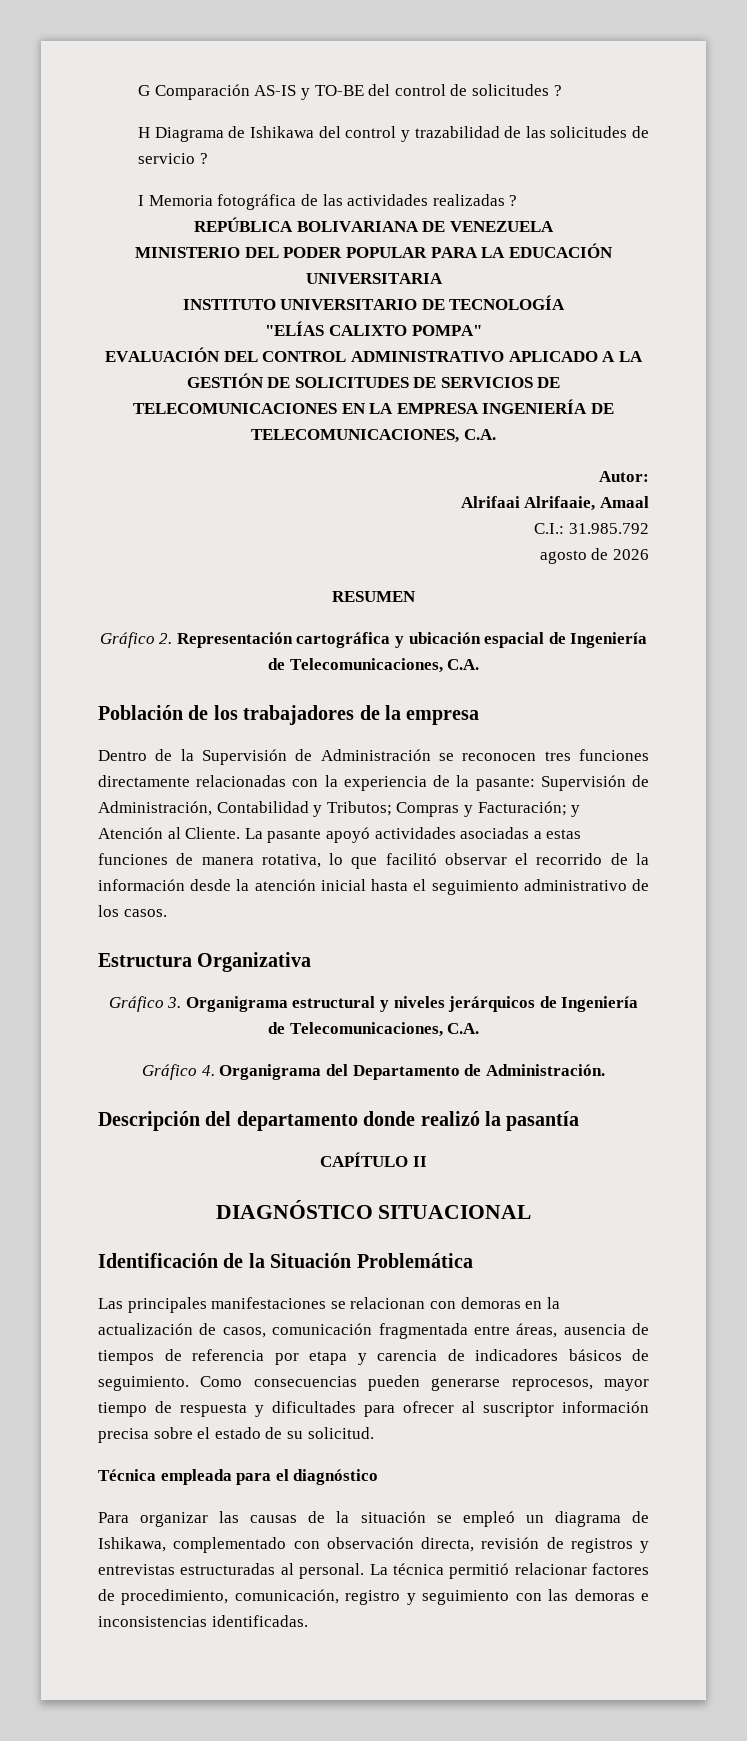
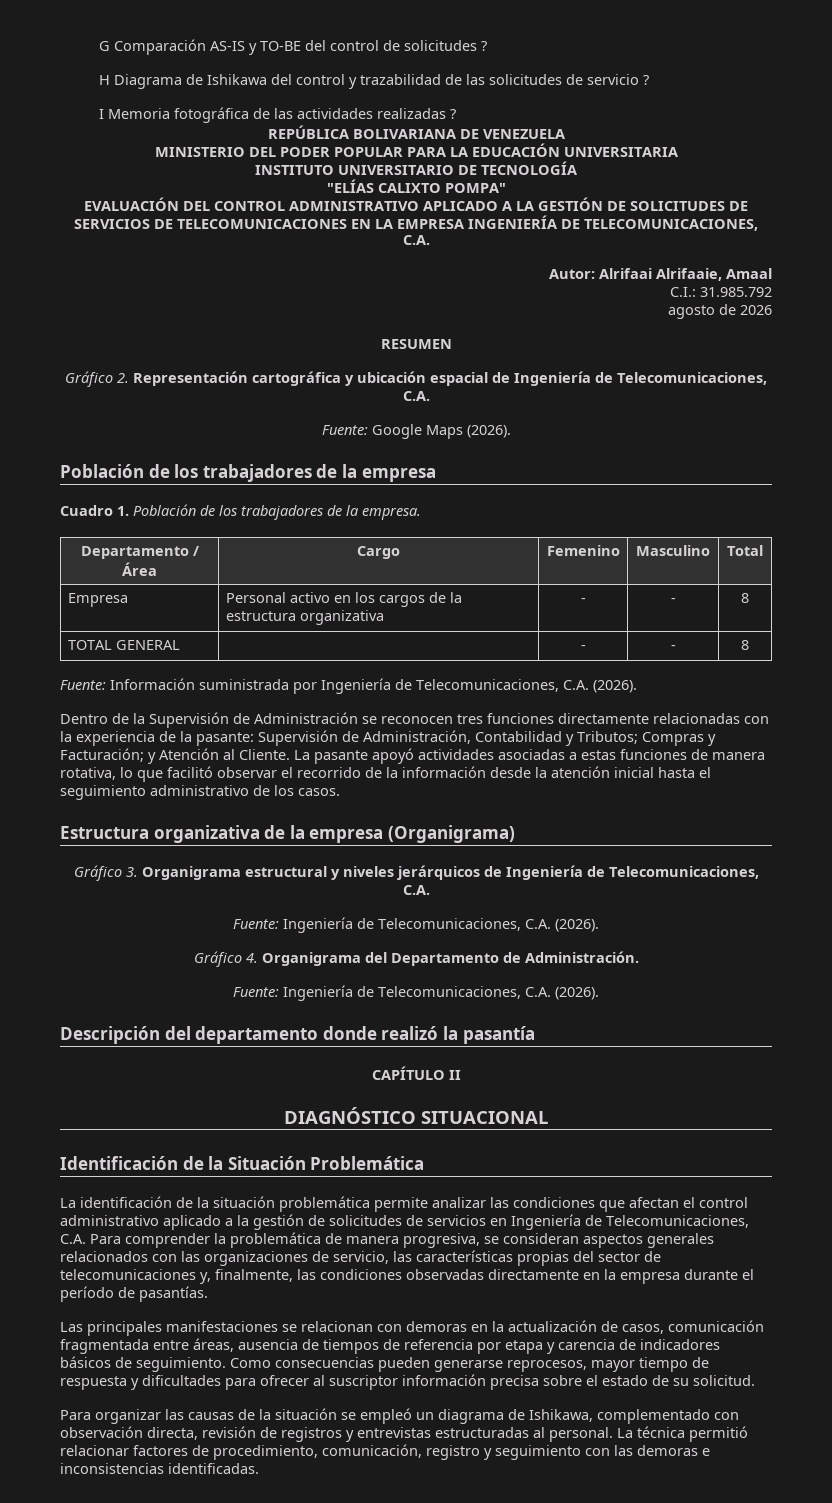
- Autor:
- Alrifaai Alrifaaie, Amaal
+ Autor: Alrifaai Alrifaaie, Amaal
+ Fuente: Google Maps (2026).
+ Cuadro 1. Población de los trabajadores de la empresa.
+ Departamento / Área | Cargo | Femenino | Masculino | Total
+ Empresa | Personal activo en los cargos de la estructura organizativa | - | - | 8
+ TOTAL GENERAL | | - | - | 8
+ Fuente: Información suministrada por Ingeniería de Telecomunicaciones, C.A. (2026).
- Estructura Organizativa
+ Estructura organizativa de la empresa (Organigrama)
  Gráfico 3. Organigrama estructural y niveles jerárquicos de Ingeniería de Telecomunicaciones, C.A.
+ Fuente: Ingeniería de Telecomunicaciones, C.A. (2026).
  Gráfico 4. Organigrama del Departamento de Administración.
+ Fuente: Ingeniería de Telecomunicaciones, C.A. (2026).
+ La identificación de la situación problemática permite analizar las condiciones que afectan el control administrativo aplicado a la gestión de solicitudes de servicios en Ingeniería de Telecomunicaciones, C.A. Para comprender la problemática de manera progresiva, se consideran aspectos generales relacionados con las organizaciones de servicio, las características propias del sector de telecomunicaciones y, finalmente, las condiciones observadas directamente en la empresa durante el período de pasantías.
- Técnica empleada para el diagnóstico

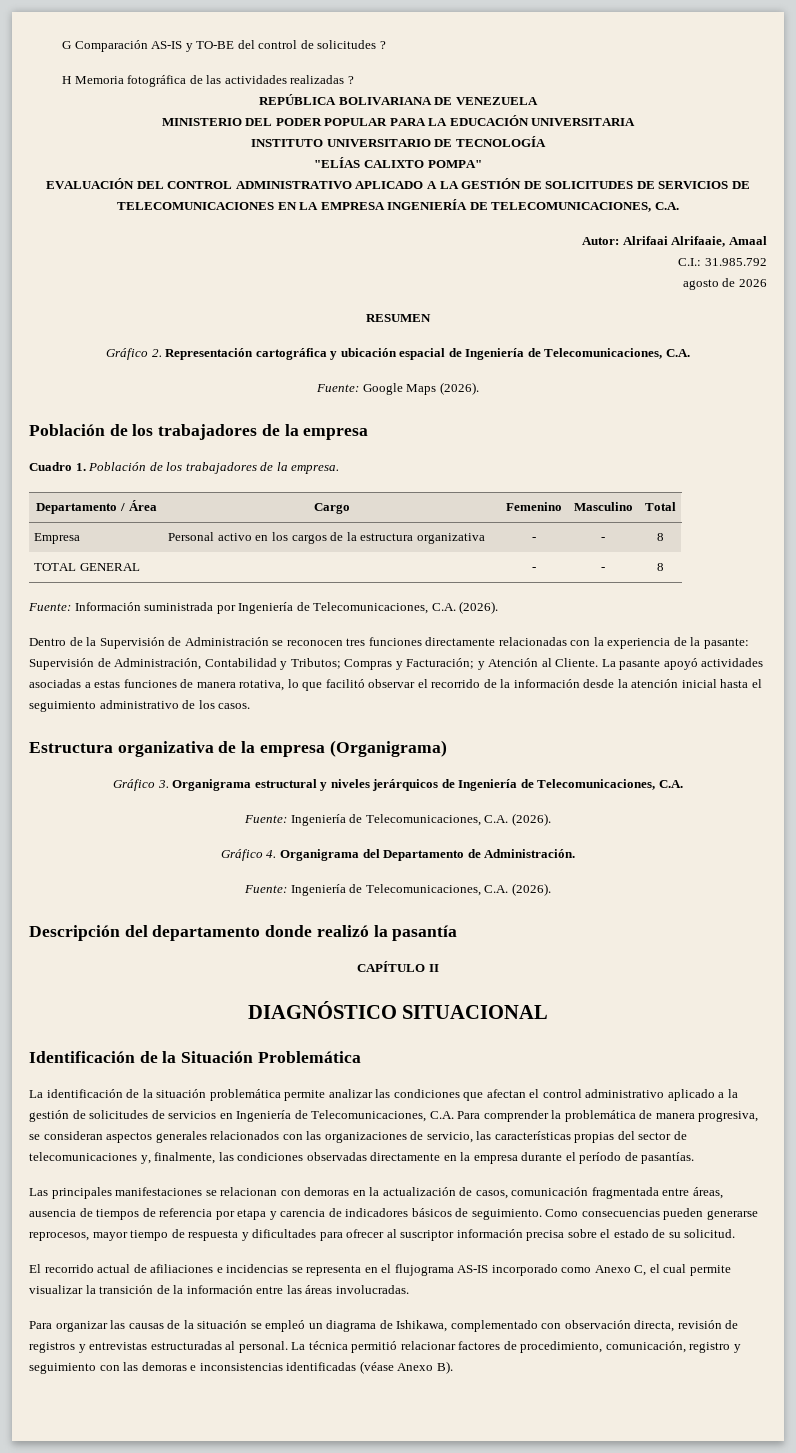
- H Diagrama de Ishikawa del control y trazabilidad de las solicitudes de servicio ?
- I Memoria fotográfica de las actividades realizadas ?
+ H Memoria fotográfica de las actividades realizadas ?
+ El recorrido actual de afiliaciones e incidencias se representa en el flujograma AS-IS incorporado como Anexo C, el cual permite visualizar la transición de la información entre las áreas involucradas.
- La técnica permitió relacionar factores de procedimiento, comunicación, registro y seguimiento con las demoras e inconsistencias identificadas.
+ La técnica permitió relacionar factores de procedimiento, comunicación, registro y seguimiento con las demoras e inconsistencias identificadas (véase Anexo B).

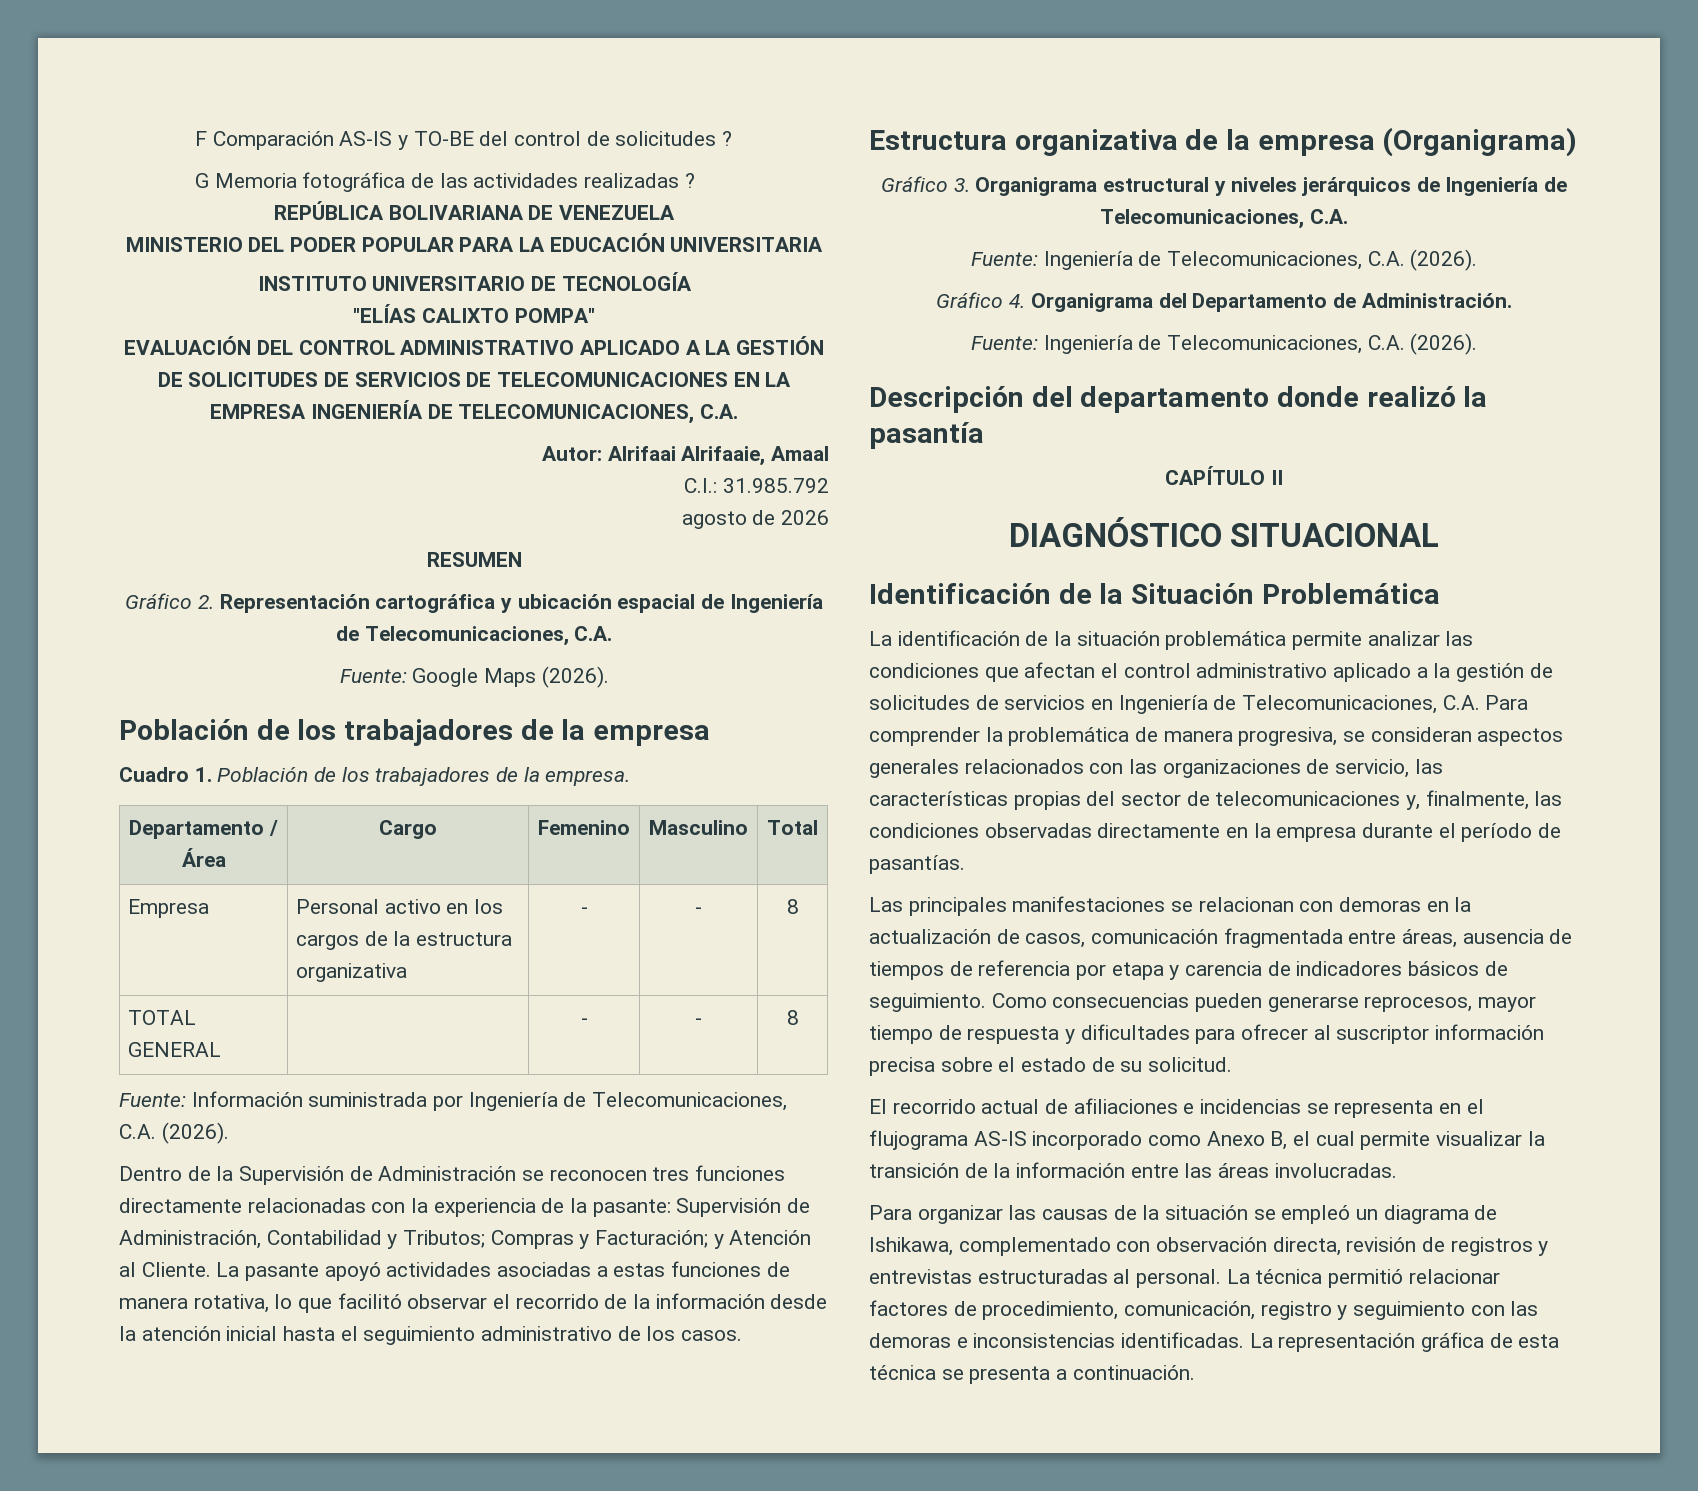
- G Comparación AS-IS y TO-BE del control de solicitudes ?
+ F Comparación AS-IS y TO-BE del control de solicitudes ?
- H Memoria fotográfica de las actividades realizadas ?
+ G Memoria fotográfica de las actividades realizadas ?
- El recorrido actual de afiliaciones e incidencias se representa en el flujograma AS-IS incorporado como Anexo C, el cual permite visualizar la transición de la información entre las áreas involucradas.
+ El recorrido actual de afiliaciones e incidencias se representa en el flujograma AS-IS incorporado como Anexo B, el cual permite visualizar la transición de la información entre las áreas involucradas.
- La técnica permitió relacionar factores de procedimiento, comunicación, registro y seguimiento con las demoras e inconsistencias identificadas (véase Anexo B).
+ La técnica permitió relacionar factores de procedimiento, comunicación, registro y seguimiento con las demoras e inconsistencias identificadas. La representación gráfica de esta técnica se presenta a continuación.

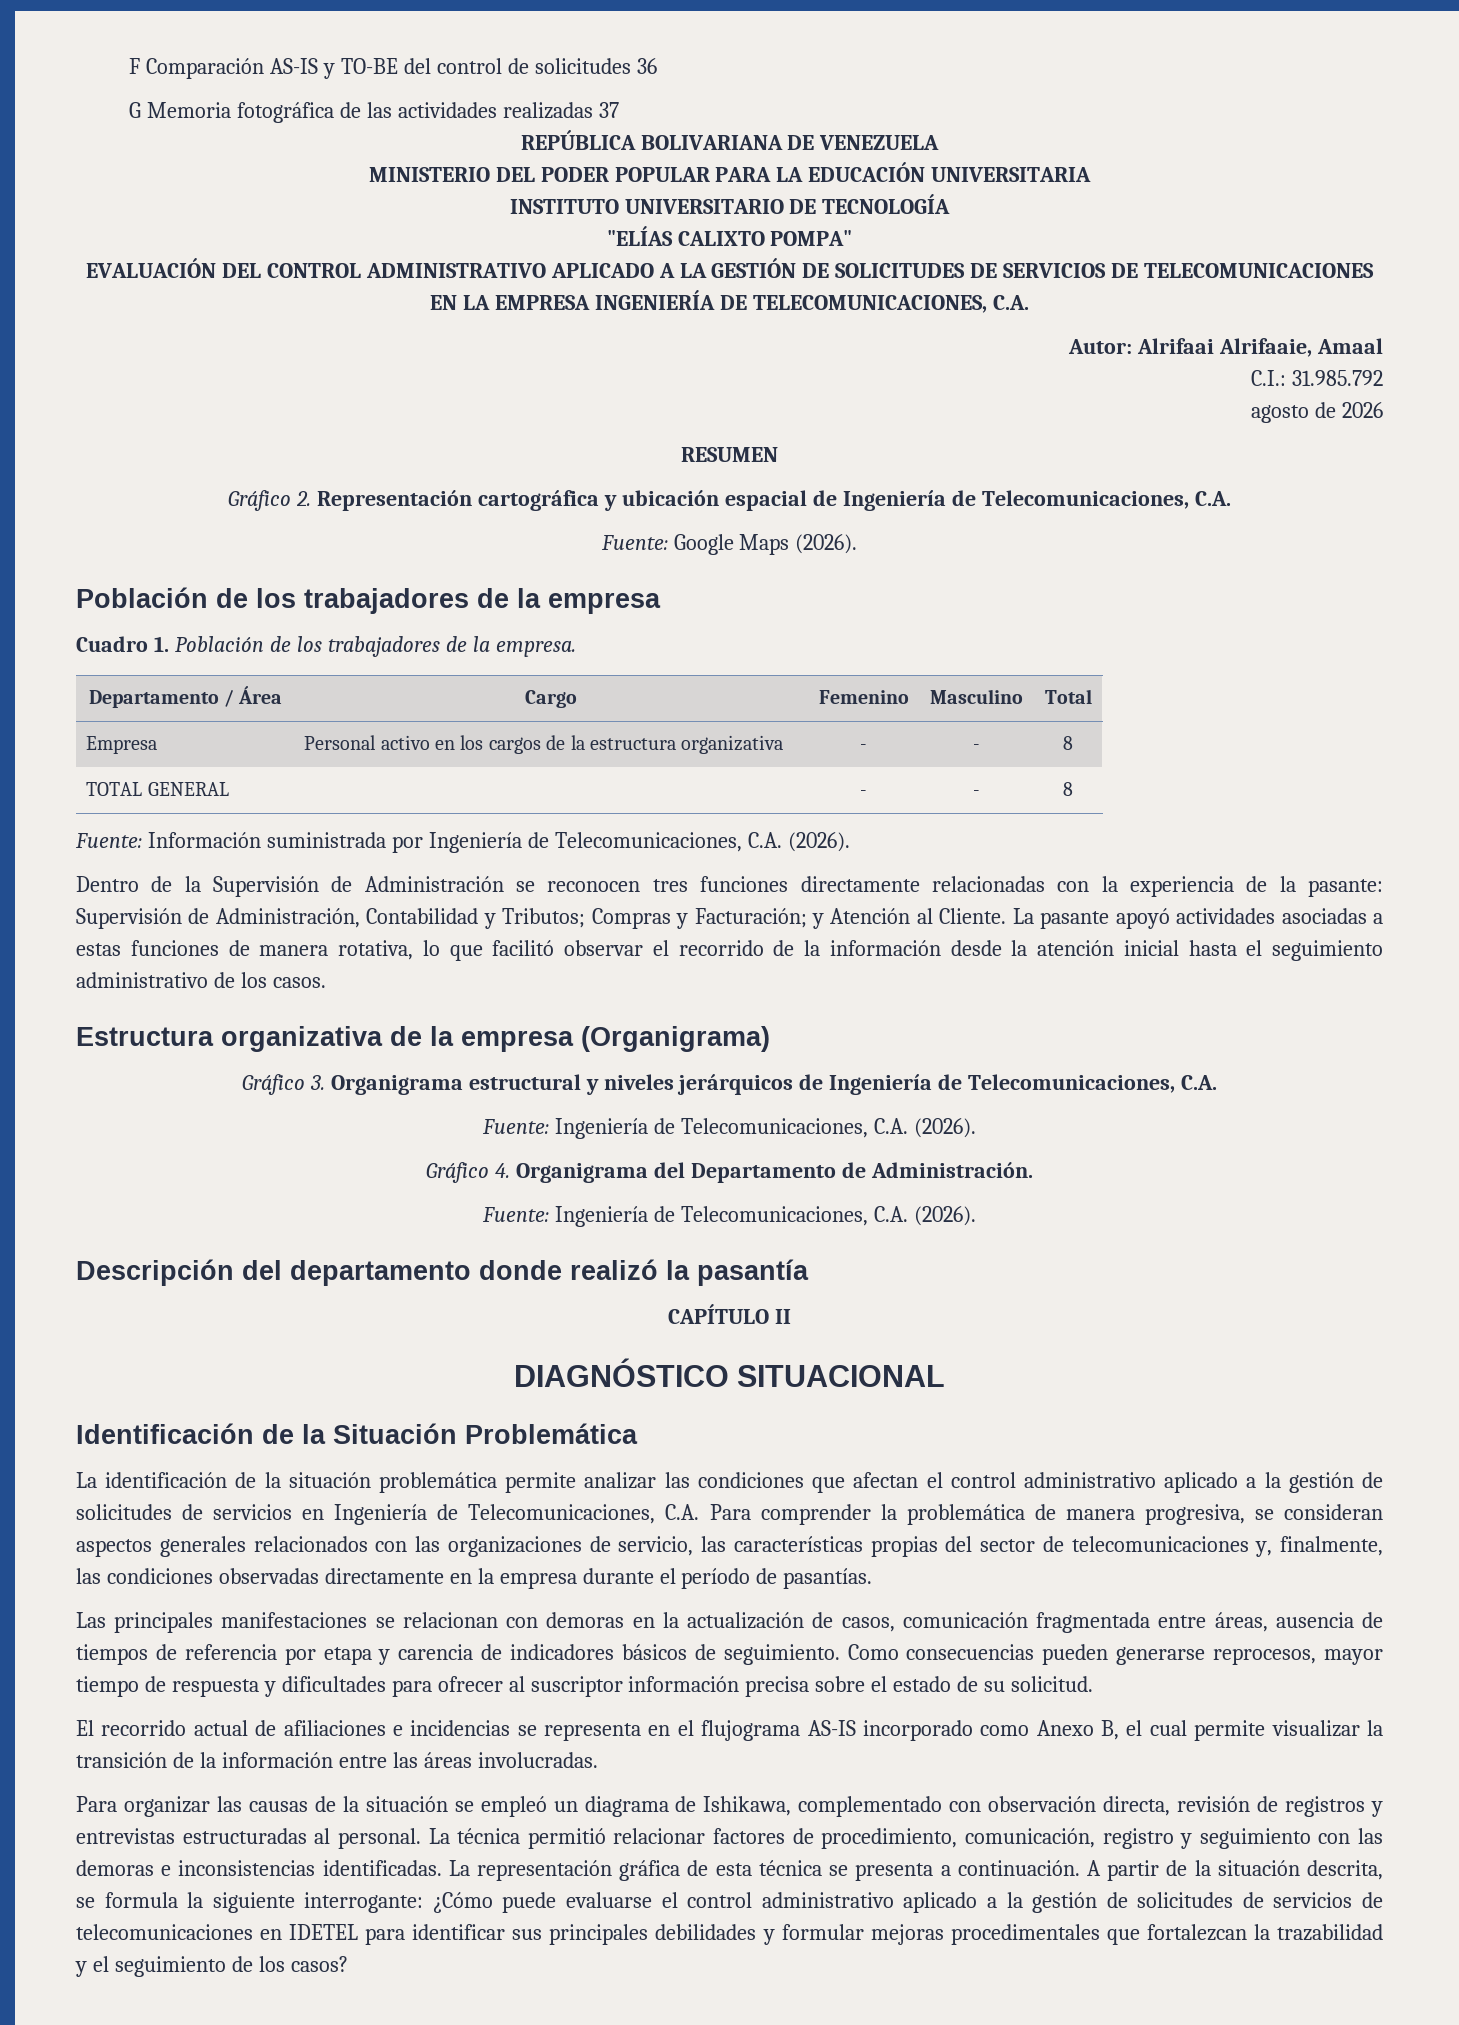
- F Comparación AS-IS y TO-BE del control de solicitudes ?
+ F Comparación AS-IS y TO-BE del control de solicitudes 36
- G Memoria fotográfica de las actividades realizadas ?
+ G Memoria fotográfica de las actividades realizadas 37
+ A partir de la situación descrita, se formula la siguiente interrogante: ¿Cómo puede evaluarse el control administrativo aplicado a la gestión de solicitudes de servicios de telecomunicaciones en IDETEL para identificar sus principales debilidades y formular mejoras procedimentales que fortalezcan la trazabilidad y el seguimiento de los casos?

